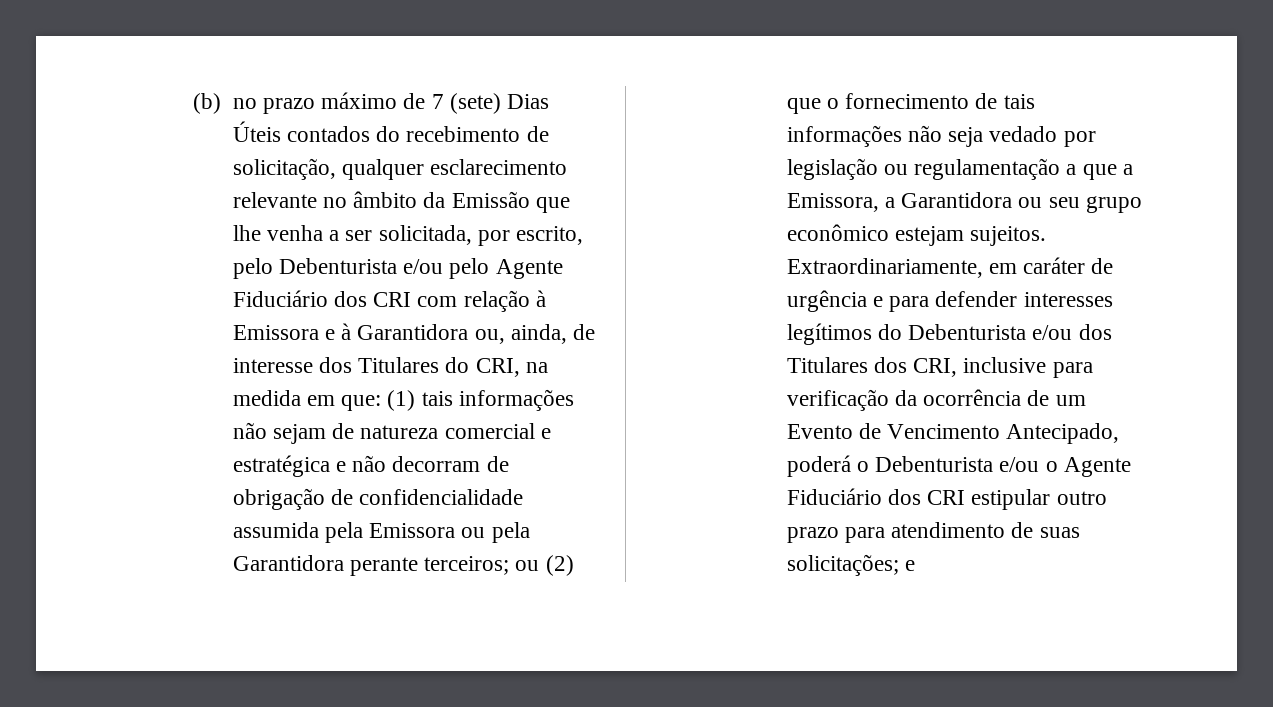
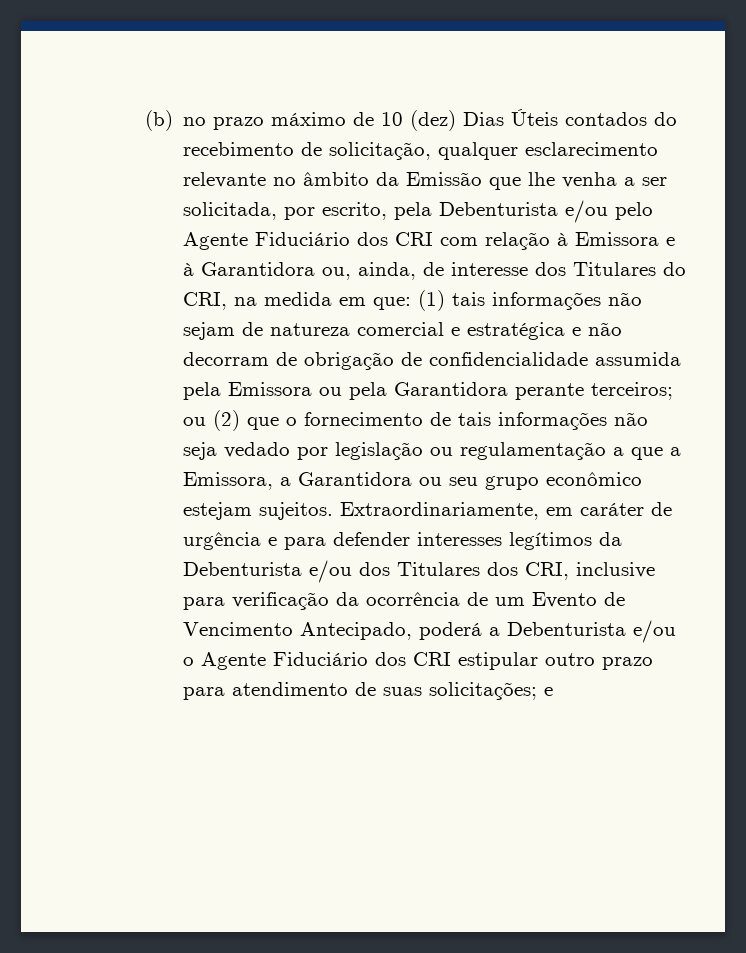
- (b) no prazo máximo de 7 (sete) Dias Úteis contados do recebimento de solicitação, qualquer esclarecimento relevante no âmbito da Emissão que lhe venha a ser solicitada, por escrito, pelo Debenturista e/ou pelo Agente Fiduciário dos CRI com relação à Emissora e à Garantidora ou, ainda, de interesse dos Titulares do CRI, na medida em que:
+ (b) no prazo máximo de 10 (dez) Dias Úteis contados do recebimento de solicitação, qualquer esclarecimento relevante no âmbito da Emissão que lhe venha a ser solicitada, por escrito, pela Debenturista e/ou pelo Agente Fiduciário dos CRI com relação à Emissora e à Garantidora ou, ainda, de interesse dos Titulares do CRI, na medida em que:
- Extraordinariamente, em caráter de urgência e para defender interesses legítimos do Debenturista e/ou dos Titulares dos CRI, inclusive para verificação da ocorrência de um Evento de Vencimento Antecipado, poderá o Debenturista e/ou o Agente Fiduciário dos CRI estipular outro prazo para atendimento de suas solicitações; e
+ Extraordinariamente, em caráter de urgência e para defender interesses legítimos da Debenturista e/ou dos Titulares dos CRI, inclusive para verificação da ocorrência de um Evento de Vencimento Antecipado, poderá a Debenturista e/ou o Agente Fiduciário dos CRI estipular outro prazo para atendimento de suas solicitações; e

